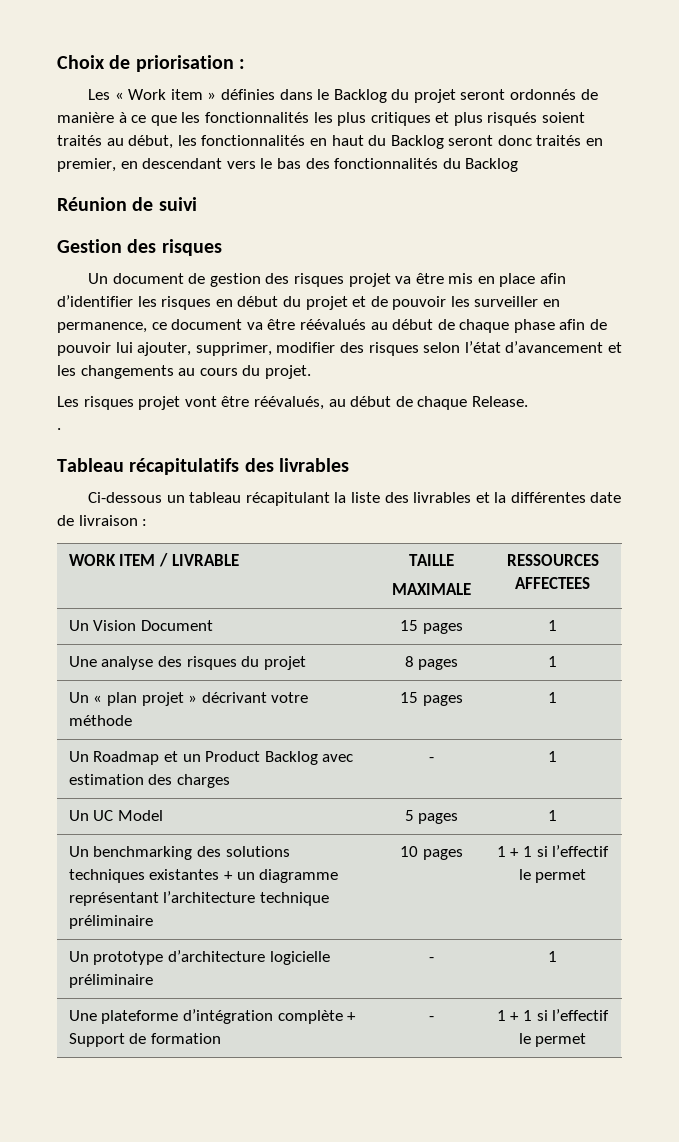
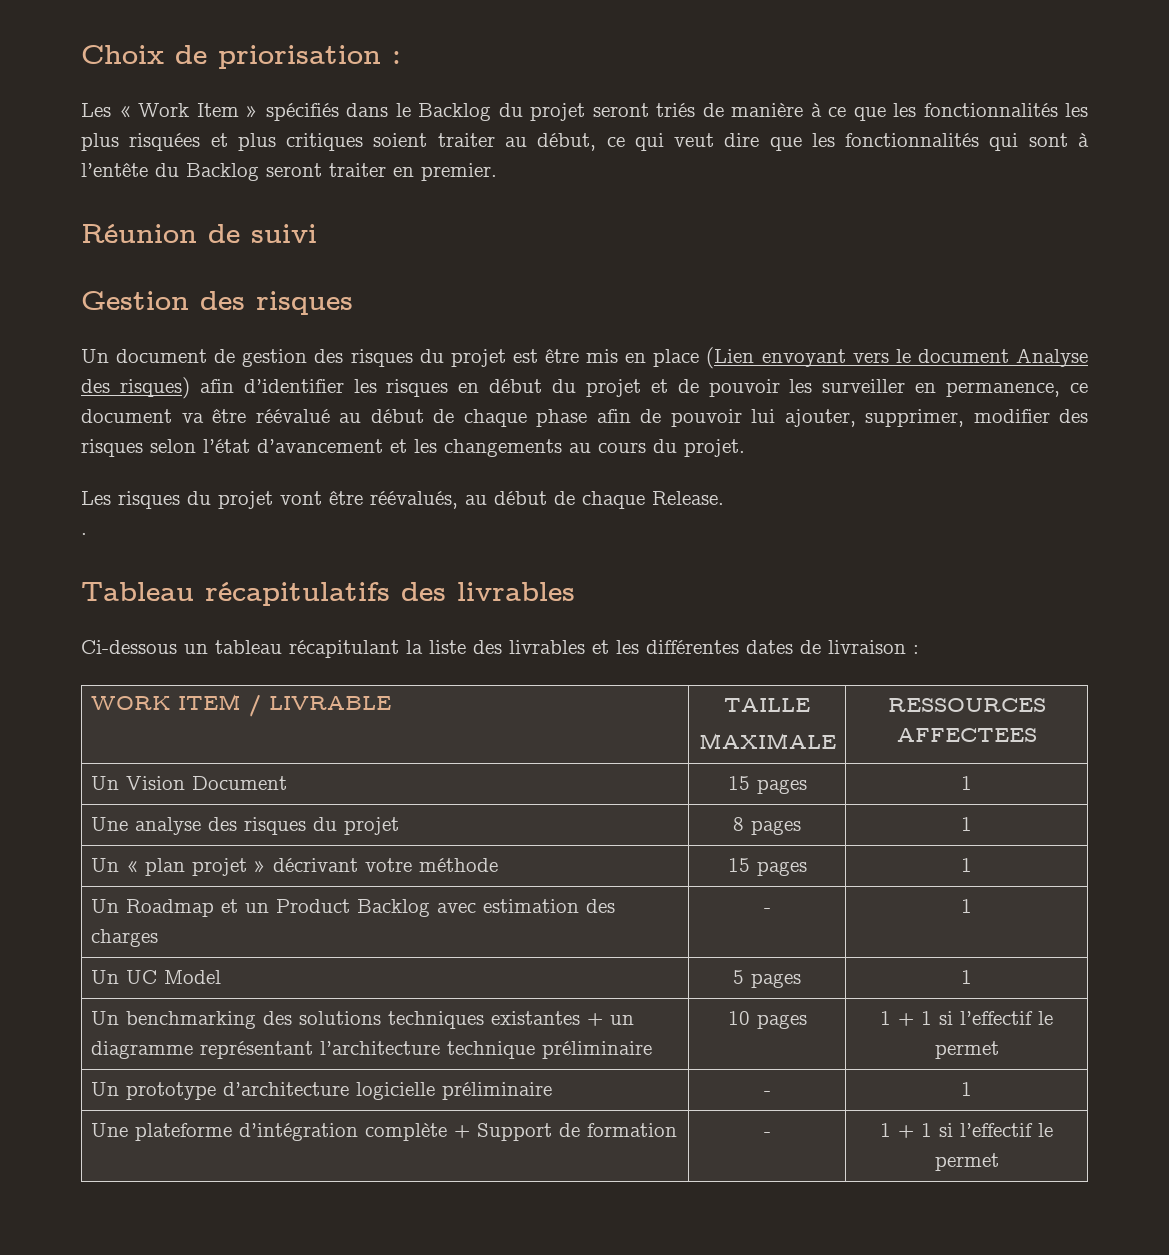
- Les « Work item » définies dans le Backlog du projet seront ordonnés de manière à ce que les fonctionnalités les plus critiques et plus risqués soient traités au début, les fonctionnalités en haut du Backlog seront donc traités en premier, en descendant vers le bas des fonctionnalités du Backlog
+ Les « Work Item » spécifiés dans le Backlog du projet seront triés de manière à ce que les fonctionnalités les plus risquées et plus critiques soient traiter au début, ce qui veut dire que les fonctionnalités qui sont à l’entête du Backlog seront traiter en premier.
- Un document de gestion des risques projet va être mis en place afin d’identifier les risques en début du projet et de pouvoir les surveiller en permanence, ce document va être réévalués au début de chaque phase afin de pouvoir lui ajouter, supprimer, modifier des risques selon l’état d’avancement et les changements au cours du projet.
+ Un document de gestion des risques du projet est être mis en place (Lien envoyant vers le document Analyse des risques) afin d’identifier les risques en début du projet et de pouvoir les surveiller en permanence, ce document va être réévalué au début de chaque phase afin de pouvoir lui ajouter, supprimer, modifier des risques selon l’état d’avancement et les changements au cours du projet.
- Les risques projet vont être réévalués, au début de chaque Release.
+ Les risques du projet vont être réévalués, au début de chaque Release.
- Ci-dessous un tableau récapitulant la liste des livrables et la différentes date de livraison :
+ Ci-dessous un tableau récapitulant la liste des livrables et les différentes dates de livraison :

